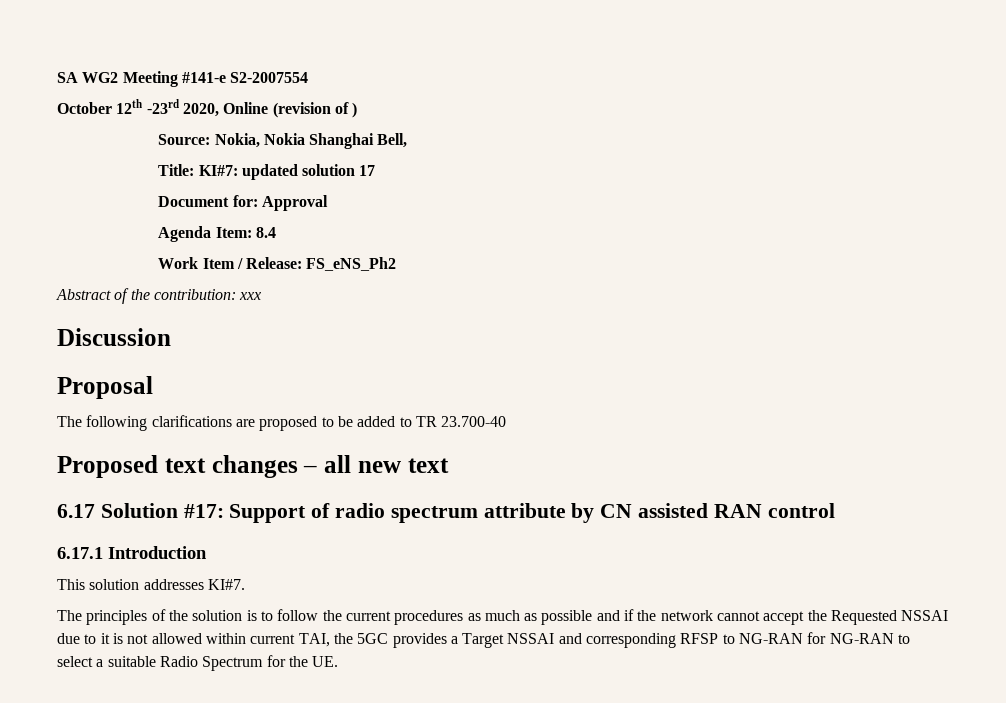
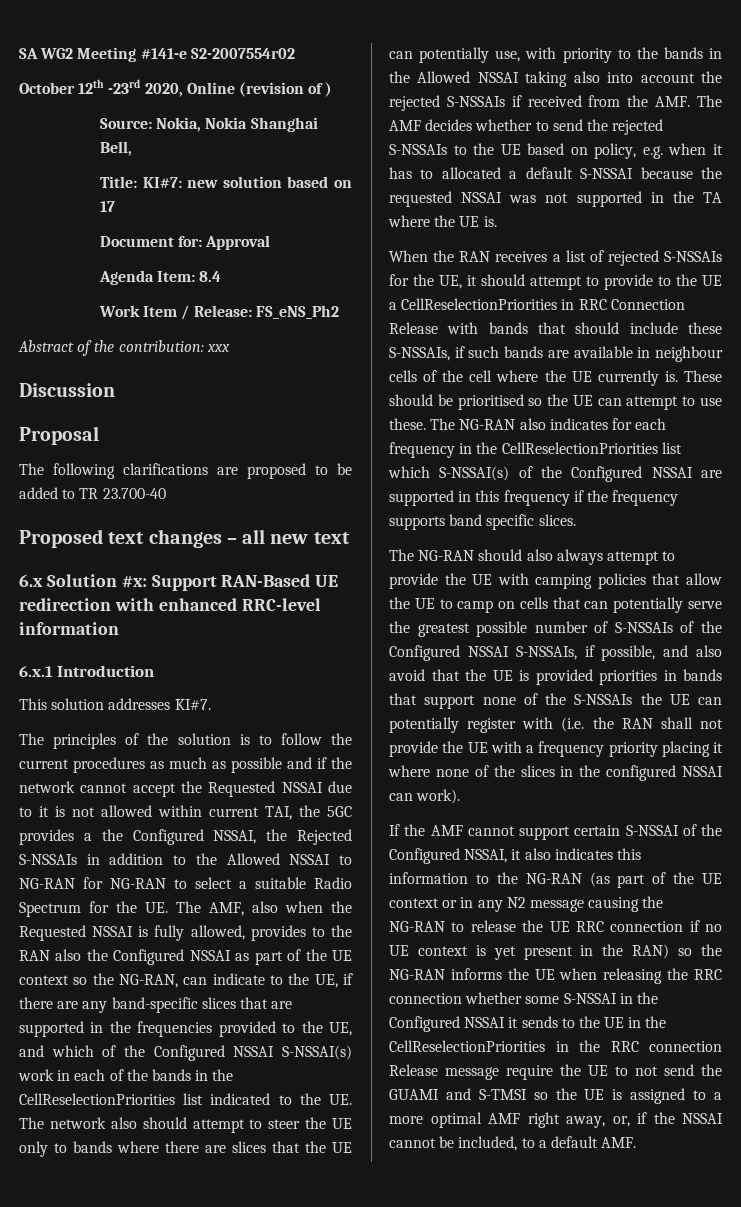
- SA WG2 Meeting #141-e S2-2007554
+ SA WG2 Meeting #141-e S2-2007554r02
- Title: KI#7: updated solution 17
+ Title: KI#7: new solution based on 17
- 6.17 Solution #17: Support of radio spectrum attribute by CN assisted RAN control
- 6.17.1 Introduction
+ 6.x Solution #x: Support RAN-Based UE redirection with enhanced RRC-level information
+ 6.x.1 Introduction
- The principles of the solution is to follow the current procedures as much as possible and if the network cannot accept the Requested NSSAI due to it is not allowed within current TAI, the 5GC provides a Target NSSAI and corresponding RFSP to NG-RAN for NG-RAN to select a suitable Radio Spectrum for the UE.
+ The principles of the solution is to follow the current procedures as much as possible and if the network cannot accept the Requested NSSAI due to it is not allowed within current TAI, the 5GC provides a the Configured NSSAI, the Rejected S-NSSAIs in addition to the Allowed NSSAI to NG-RAN for NG-RAN to select a suitable Radio Spectrum for the UE. The AMF, also when the Requested NSSAI is fully allowed, provides to the RAN also the Configured NSSAI as part of the UE context so the NG-RAN, can indicate to the UE, if there are any band-specific slices that are supported in the frequencies provided to the UE, and which of the Configured NSSAI S-NSSAI(s) work in each of the bands in the CellReselectionPriorities list indicated to the UE. The network also should attempt to steer the UE only to bands where there are slices that the UE can potentially use, with priority to the bands in the Allowed NSSAI taking also into account the rejected S-NSSAIs if received from the AMF. The AMF decides whether to send the rejected S-NSSAIs to the UE based on policy, e.g. when it has to allocated a default S-NSSAI because the requested NSSAI was not supported in the TA where the UE is.
+ When the RAN receives a list of rejected S-NSSAIs for the UE, it should attempt to provide to the UE a CellReselectionPriorities in RRC Connection Release with bands that should include these S-NSSAIs, if such bands are available in neighbour cells of the cell where the UE currently is. These should be prioritised so the UE can attempt to use these. The NG-RAN also indicates for each frequency in the CellReselectionPriorities list which S-NSSAI(s) of the Configured NSSAI are supported in this frequency if the frequency supports band specific slices.
+ The NG-RAN should also always attempt to provide the UE with camping policies that allow the UE to camp on cells that can potentially serve the greatest possible number of S-NSSAIs of the Configured NSSAI S-NSSAIs, if possible, and also avoid that the UE is provided priorities in bands that support none of the S-NSSAIs the UE can potentially register with (i.e. the RAN shall not provide the UE with a frequency priority placing it where none of the slices in the configured NSSAI can work).
+ If the AMF cannot support certain S-NSSAI of the Configured NSSAI, it also indicates this information to the NG-RAN (as part of the UE context or in any N2 message causing the NG-RAN to release the UE RRC connection if no UE context is yet present in the RAN) so the NG-RAN informs the UE when releasing the RRC connection whether some S-NSSAI in the Configured NSSAI it sends to the UE in the CellReselectionPriorities in the RRC connection Release message require the UE to not send the GUAMI and S-TMSI so the UE is assigned to a more optimal AMF right away, or, if the NSSAI cannot be included, to a default AMF.

